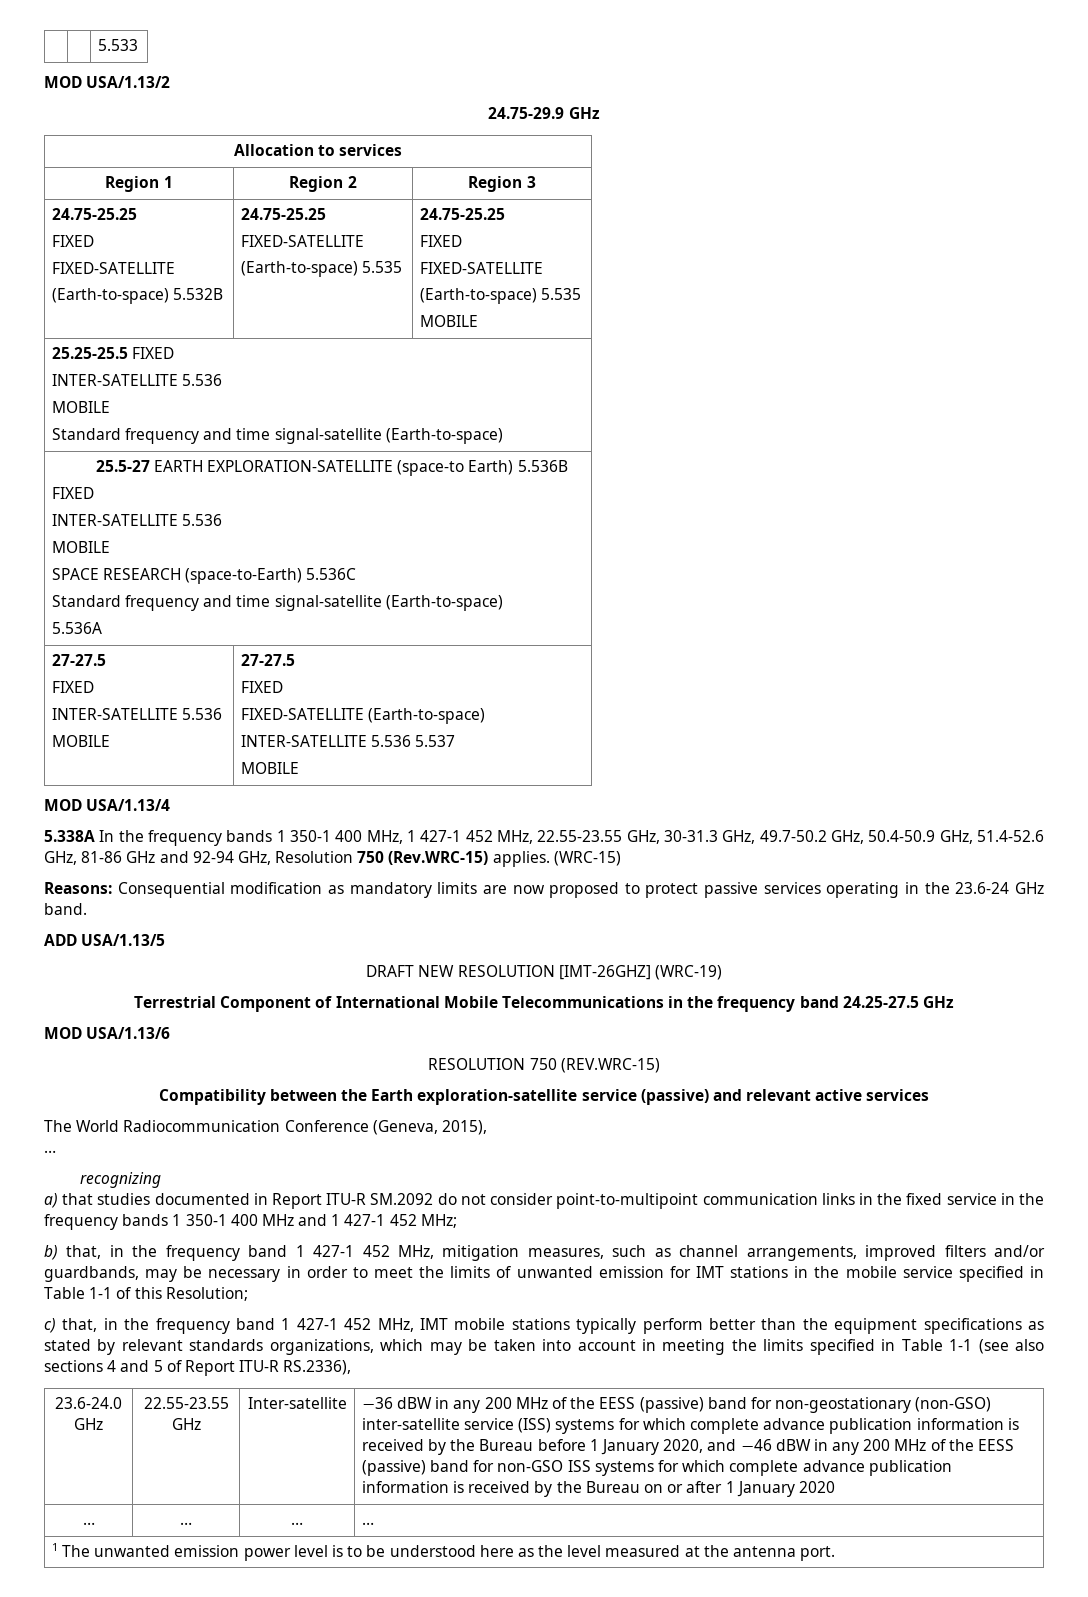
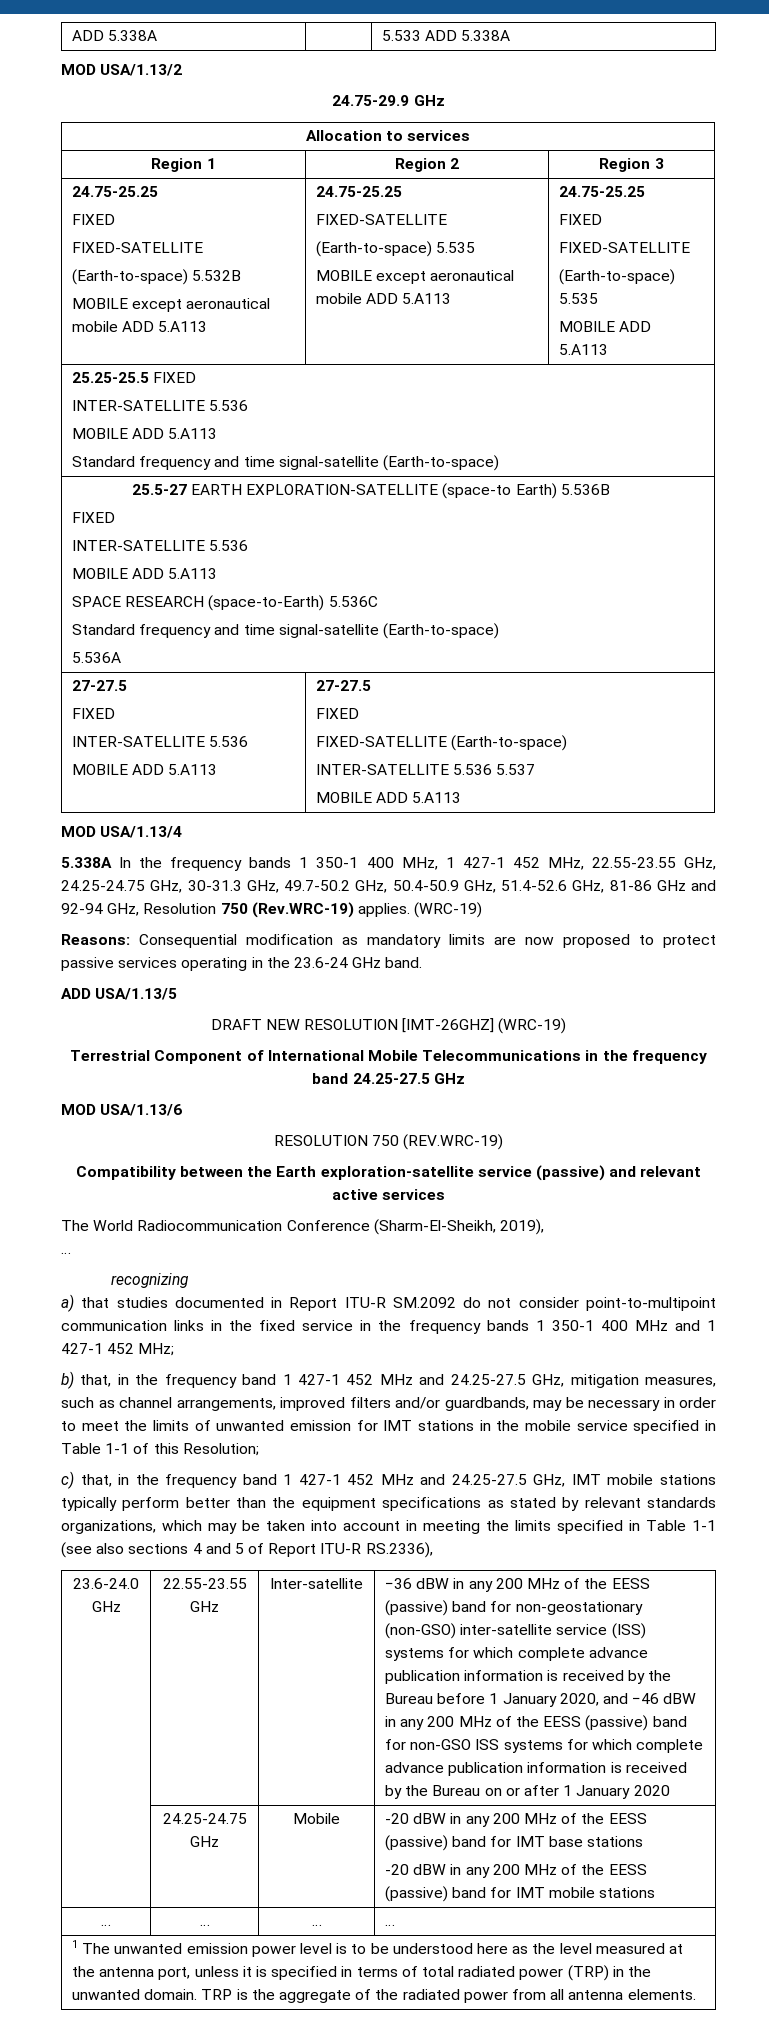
- | | 5.533
+ ADD 5.338A | | 5.533 ADD 5.338A
  Region 1 | Region 2 | Region 3
  24.75-25.25
  FIXED
  FIXED-SATELLITE
- (Earth-to-space) 5.532B | 24.75-25.25
+ (Earth-to-space) 5.532B
+ MOBILE except aeronautical mobile ADD 5.A113 | 24.75-25.25
  FIXED-SATELLITE
- (Earth-to-space) 5.535 | 24.75-25.25
+ (Earth-to-space) 5.535
+ MOBILE except aeronautical mobile ADD 5.A113 | 24.75-25.25
  FIXED
  FIXED-SATELLITE
  (Earth-to-space) 5.535
- MOBILE
+ MOBILE ADD 5.A113
  25.25-25.5 FIXED
  INTER-SATELLITE 5.536
- MOBILE
+ MOBILE ADD 5.A113
  25.5-27 EARTH EXPLORATION-SATELLITE (space-to Earth) 5.536B
  FIXED
  INTER-SATELLITE 5.536
- MOBILE
+ MOBILE ADD 5.A113
  SPACE RESEARCH (space-to-Earth) 5.536C
  Standard frequency and time signal-satellite (Earth-to-space)
  5.536A
  27-27.5
  FIXED
  INTER-SATELLITE 5.536
- MOBILE | 27-27.5
+ MOBILE ADD 5.A113 | 27-27.5
  FIXED
  FIXED-SATELLITE (Earth-to-space)
  INTER-SATELLITE 5.536 5.537
- MOBILE
+ MOBILE ADD 5.A113
- 5.338A In the frequency bands 1 350-1 400 MHz, 1 427-1 452 MHz, 22.55-23.55 GHz, 30-31.3 GHz, 49.7-50.2 GHz, 50.4-50.9 GHz, 51.4-52.6 GHz, 81-86 GHz and 92-94 GHz, Resolution 750 (Rev.WRC-15) applies. (WRC-15)
+ 5.338A In the frequency bands 1 350-1 400 MHz, 1 427-1 452 MHz, 22.55-23.55 GHz, 24.25-24.75 GHz, 30-31.3 GHz, 49.7-50.2 GHz, 50.4-50.9 GHz, 51.4-52.6 GHz, 81-86 GHz and 92-94 GHz, Resolution 750 (Rev.WRC-19) applies. (WRC-19)
- RESOLUTION 750 (REV.WRC-15)
+ RESOLUTION 750 (REV.WRC-19)
- The World Radiocommunication Conference (Geneva, 2015),
+ The World Radiocommunication Conference (Sharm-El-Sheikh, 2019),
- b) that, in the frequency band 1 427-1 452 MHz, mitigation measures, such as channel arrangements, improved filters and/or guardbands, may be necessary in order to meet the limits of unwanted emission for IMT stations in the mobile service specified in Table 1-1 of this Resolution;
+ b) that, in the frequency band 1 427-1 452 MHz and 24.25-27.5 GHz, mitigation measures, such as channel arrangements, improved filters and/or guardbands, may be necessary in order to meet the limits of unwanted emission for IMT stations in the mobile service specified in Table 1-1 of this Resolution;
- c) that, in the frequency band 1 427-1 452 MHz, IMT mobile stations typically perform better than the equipment specifications as stated by relevant standards organizations, which may be taken into account in meeting the limits specified in Table 1-1 (see also sections 4 and 5 of Report ITU-R RS.2336),
+ c) that, in the frequency band 1 427-1 452 MHz and 24.25-27.5 GHz, IMT mobile stations typically perform better than the equipment specifications as stated by relevant standards organizations, which may be taken into account in meeting the limits specified in Table 1-1 (see also sections 4 and 5 of Report ITU-R RS.2336),
+ | 24.25-24.75 GHz | Mobile | -20 dBW in any 200 MHz of the EESS (passive) band for IMT base stations
+ -20 dBW in any 200 MHz of the EESS (passive) band for IMT mobile stations
- 1 The unwanted emission power level is to be understood here as the level measured at the antenna port.
+ 1 The unwanted emission power level is to be understood here as the level measured at the antenna port, unless it is specified in terms of total radiated power (TRP) in the unwanted domain. TRP is the aggregate of the radiated power from all antenna elements.

